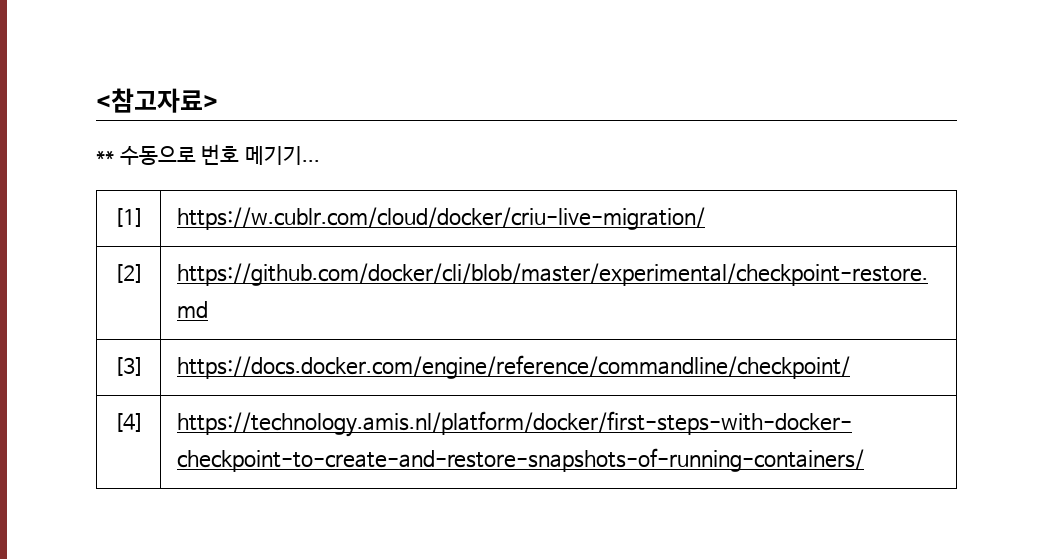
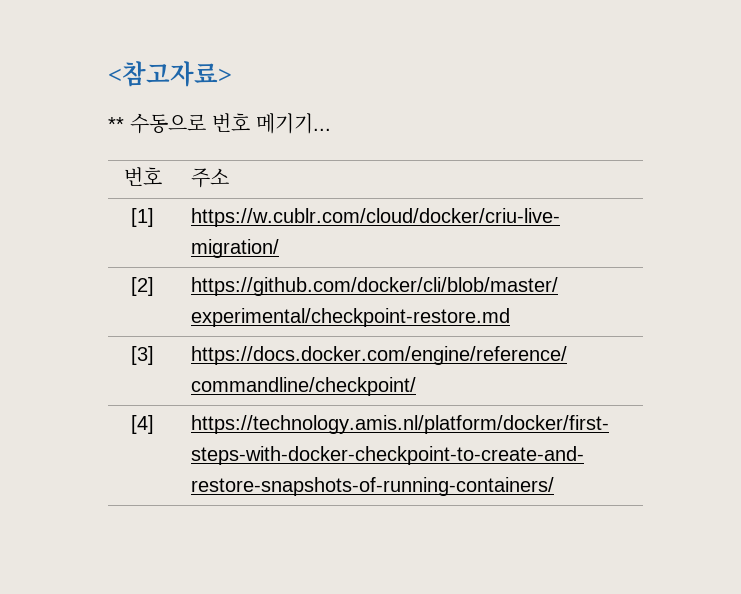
+ 번호 | 주소

